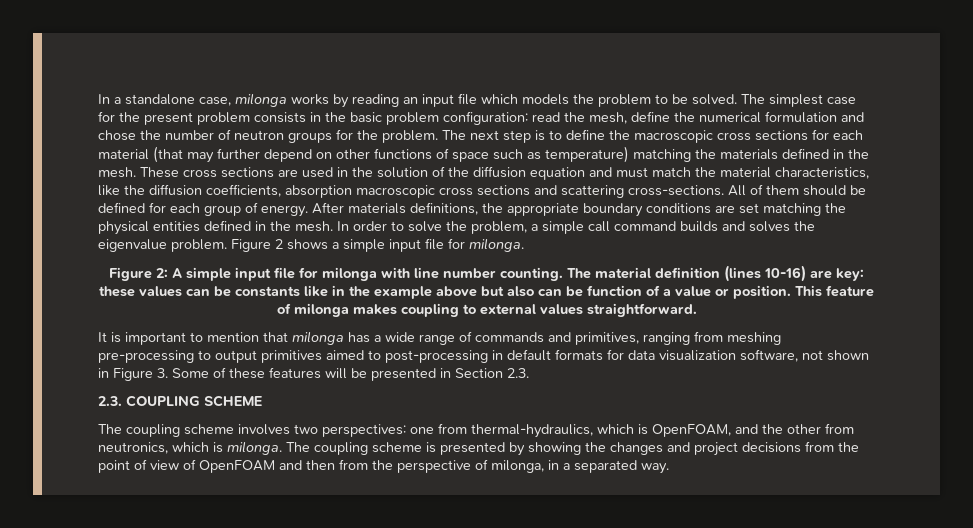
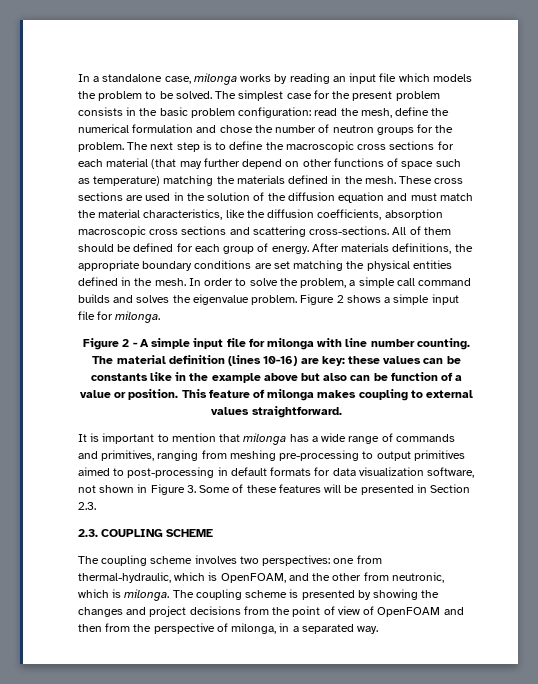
- Figure 2: A simple input file for milonga with line number counting.
+ Figure 2 - A simple input file for milonga with line number counting.
- The coupling scheme involves two perspectives: one from thermal-hydraulics, which is OpenFOAM, and the other from neutronics, which is milonga.
+ The coupling scheme involves two perspectives: one from thermal-hydraulic, which is OpenFOAM, and the other from neutronic, which is milonga.

